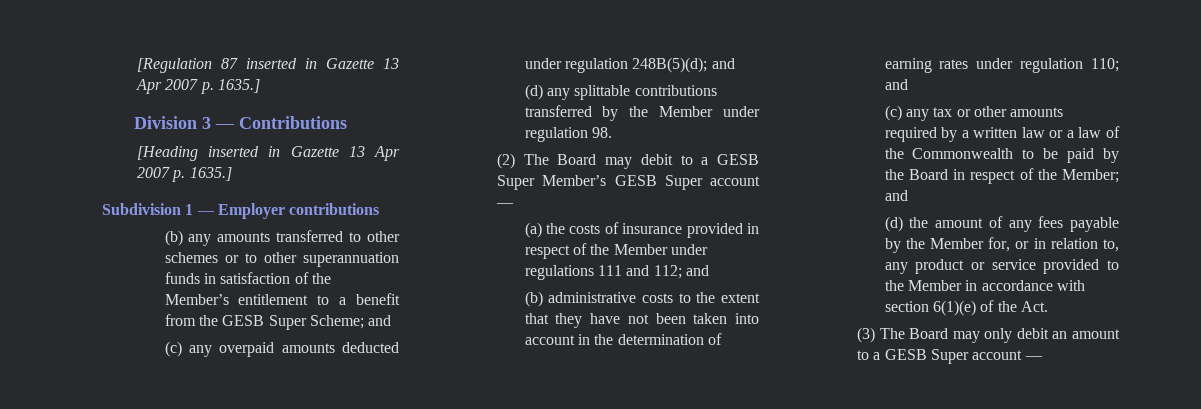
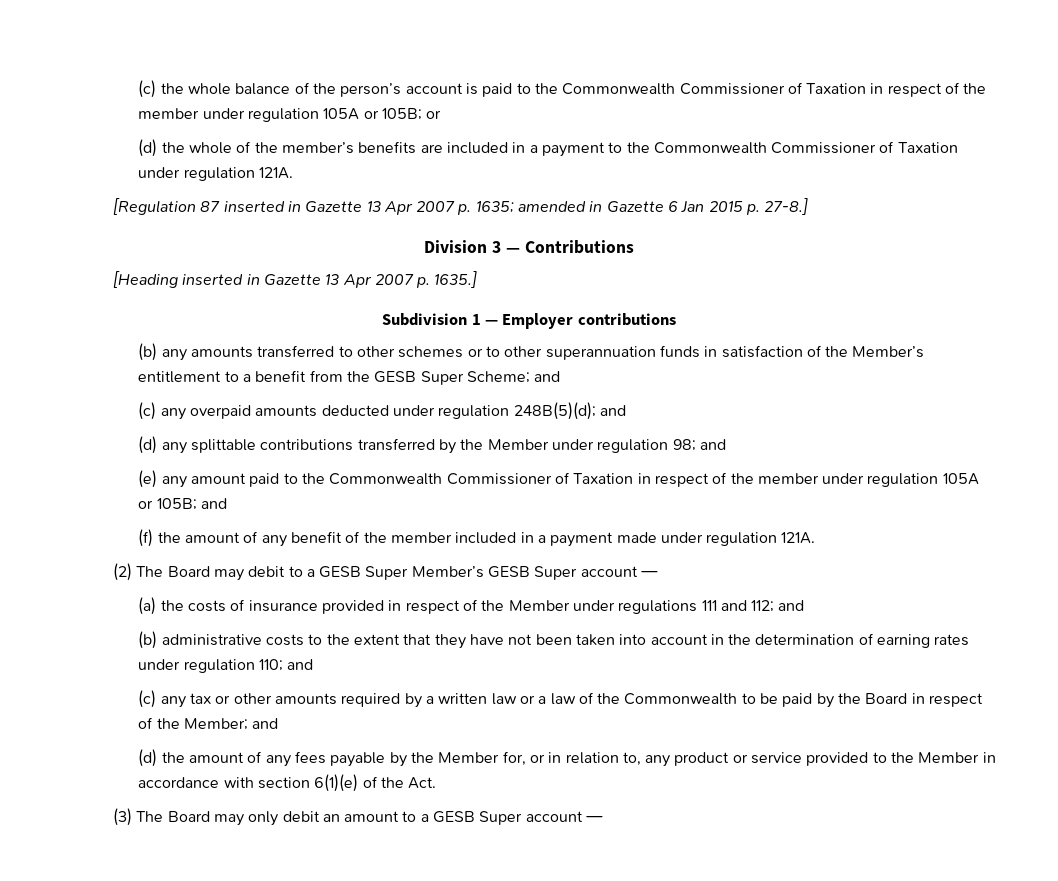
+ (c) the whole balance of the person’s account is paid to the Commonwealth Commissioner of Taxation in respect of the member under regulation 105A or 105B; or
+ (d) the whole of the member’s benefits are included in a payment to the Commonwealth Commissioner of Taxation under regulation 121A.
- [Regulation 87 inserted in Gazette 13 Apr 2007 p. 1635.]
+ [Regulation 87 inserted in Gazette 13 Apr 2007 p. 1635; amended in Gazette 6 Jan 2015 p. 27-8.]
- (d) any splittable contributions transferred by the Member under regulation 98.
+ (d) any splittable contributions transferred by the Member under regulation 98; and
+ (e) any amount paid to the Commonwealth Commissioner of Taxation in respect of the member under regulation 105A or 105B; and
+ (f) the amount of any benefit of the member included in a payment made under regulation 121A.

